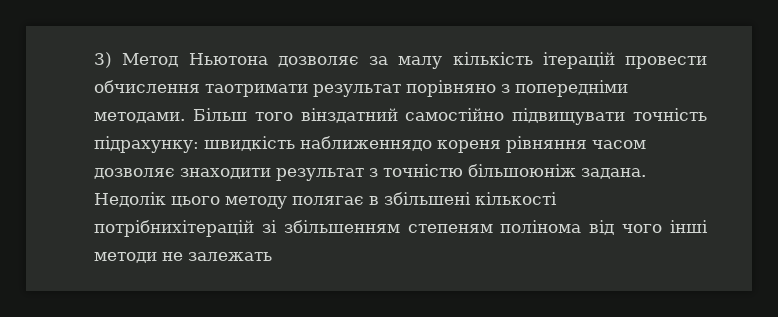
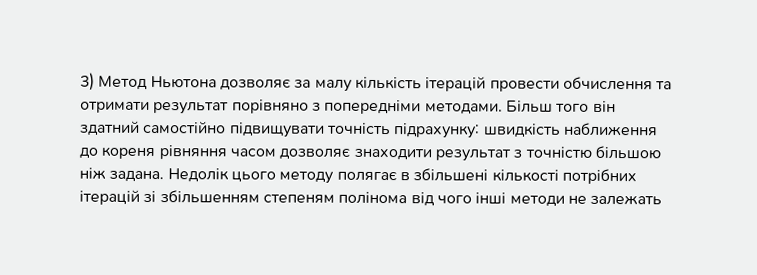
- 3) Метод Ньютона дозволяє за малу кількість ітерацій провести обчислення таотримати результат порівняно з попередніми методами.
+ 3) Метод Ньютона дозволяє за малу кількість ітерацій провести обчислення та отримати результат порівняно з попередніми методами.
- Більш того вінздатний самостійно підвищувати точність підрахунку: швидкість наближеннядо кореня рівняння часом дозволяє знаходити результат з точністю більшоюніж задана.
+ Більш того він здатний самостійно підвищувати точність підрахунку: швидкість наближення до кореня рівняння часом дозволяє знаходити результат з точністю більшою ніж задана.
- Недолік цього методу полягає в збільшені кількості потрібнихітерацій зі збільшенням степеням полінома від чого інші методи не залежать
+ Недолік цього методу полягає в збільшені кількості потрібних ітерацій зі збільшенням степеням полінома від чого інші методи не залежать

